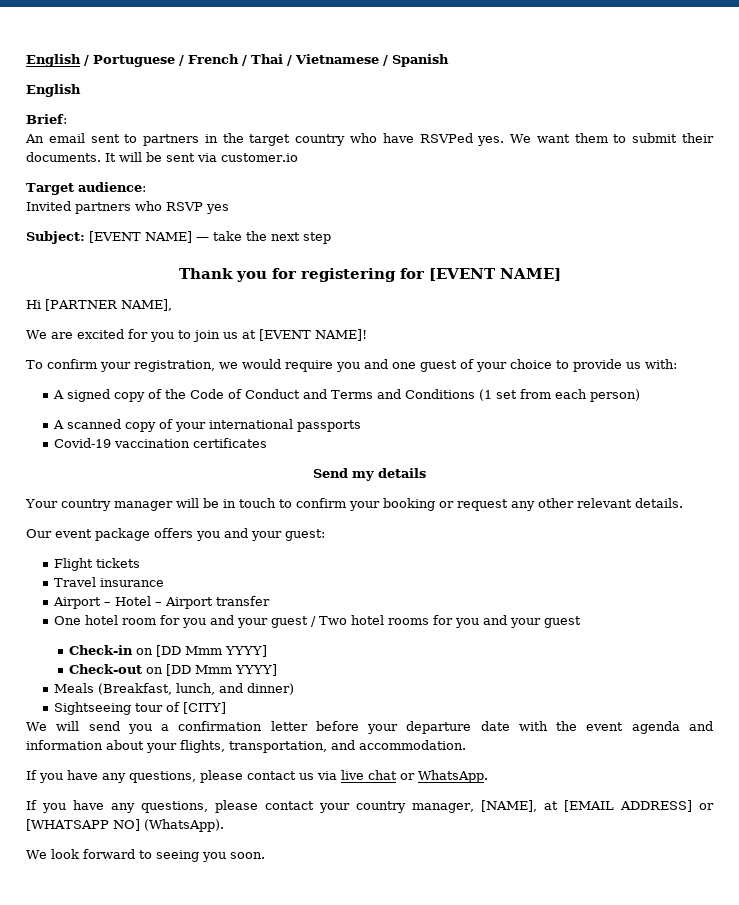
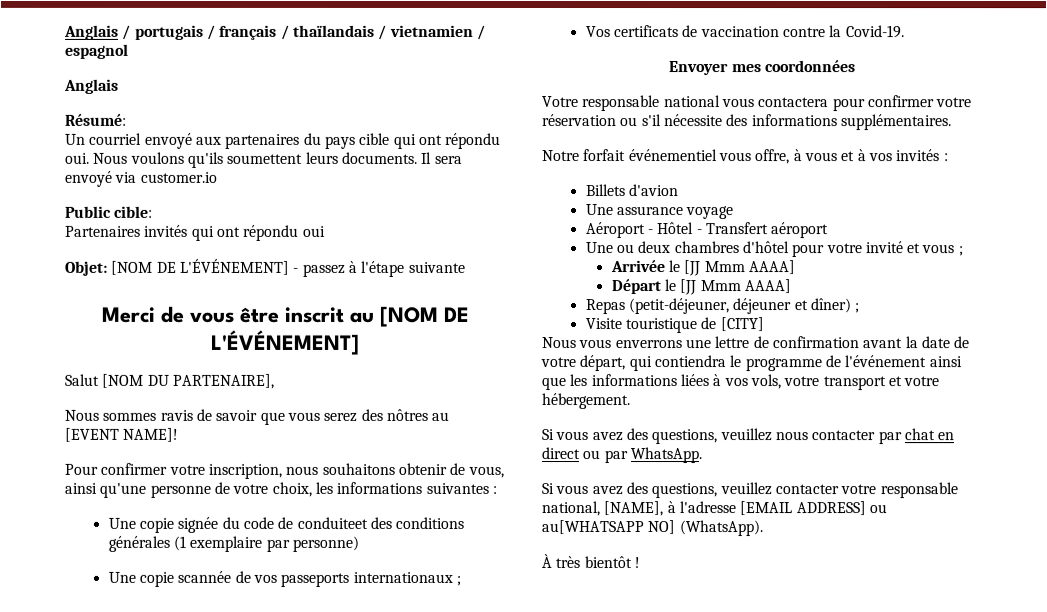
- English / Portuguese / French / Thai / Vietnamese / Spanish
- English
- Brief:
- An email sent to partners in the target country who have RSVPed yes. We want them to submit their documents. It will be sent via customer.io
- Target audience:
- Invited partners who RSVP yes
- Subject: [EVENT NAME] — take the next step
- Thank you for registering for [EVENT NAME]
- Hi [PARTNER NAME],
- We are excited for you to join us at [EVENT NAME]!
- To confirm your registration, we would require you and one guest of your choice to provide us with:
- A signed copy of the Code of Conduct and Terms and Conditions (1 set from each person)
- A scanned copy of your international passports
- Covid-19 vaccination certificates
- Send my details
- Your country manager will be in touch to confirm your booking or request any other relevant details.
- Our event package offers you and your guest:
- Flight tickets
- Travel insurance
- Airport – Hotel – Airport transfer
- One hotel room for you and your guest / Two hotel rooms for you and your guest
- Check-in on [DD Mmm YYYY]
- Check-out on [DD Mmm YYYY]
- Meals (Breakfast, lunch, and dinner)
- Sightseeing tour of [CITY]
- We will send you a confirmation letter before your departure date with the event agenda and information about your flights, transportation, and accommodation.
- If you have any questions, please contact us via live chat or WhatsApp.
- If you have any questions, please contact your country manager, [NAME], at [EMAIL ADDRESS] or [WHATSAPP NO] (WhatsApp).
- We look forward to seeing you soon.
+ Anglais / portugais / français / thaïlandais / vietnamien / espagnol
+ Anglais
+ Résumé:
+ Un courriel envoyé aux partenaires du pays cible qui ont répondu oui. Nous voulons qu'ils soumettent leurs documents. Il sera envoyé via customer.io
+ Public cible:
+ Partenaires invités qui ont répondu oui
+ Objet: [NOM DE L'ÉVÉNEMENT] - passez à l'étape suivante
+ Merci de vous être inscrit au [NOM DE L'ÉVÉNEMENT]
+ Salut [NOM DU PARTENAIRE],
+ Nous sommes ravis de savoir que vous serez des nôtres au [EVENT NAME]!
+ Pour confirmer votre inscription, nous souhaitons obtenir de vous, ainsi qu'une personne de votre choix, les informations suivantes :
+ Une copie signée du code de conduiteet des conditions générales (1 exemplaire par personne)
+ Une copie scannée de vos passeports internationaux ;
+ Vos certificats de vaccination contre la Covid-19.
+ Envoyer mes coordonnées
+ Votre responsable national vous contactera pour confirmer votre réservation ou s'il nécessite des informations supplémentaires.
+ Notre forfait événementiel vous offre, à vous et à vos invités :
+ Billets d'avion
+ Une assurance voyage
+ Aéroport - Hôtel - Transfert aéroport
+ Une ou deux chambres d'hôtel pour votre invité et vous ;
+ Arrivée le [JJ Mmm AAAA]
+ Départ le [JJ Mmm AAAA]
+ Repas (petit-déjeuner, déjeuner et dîner) ;
+ Visite touristique de [CITY]
+ Nous vous enverrons une lettre de confirmation avant la date de votre départ, qui contiendra le programme de l'événement ainsi que les informations liées à vos vols, votre transport et votre hébergement.
+ Si vous avez des questions, veuillez nous contacter par chat en direct ou par WhatsApp.
+ Si vous avez des questions, veuillez contacter votre responsable national, [NAME], à l'adresse [EMAIL ADDRESS] ou au[WHATSAPP NO] (WhatsApp).
+ À très bientôt !

